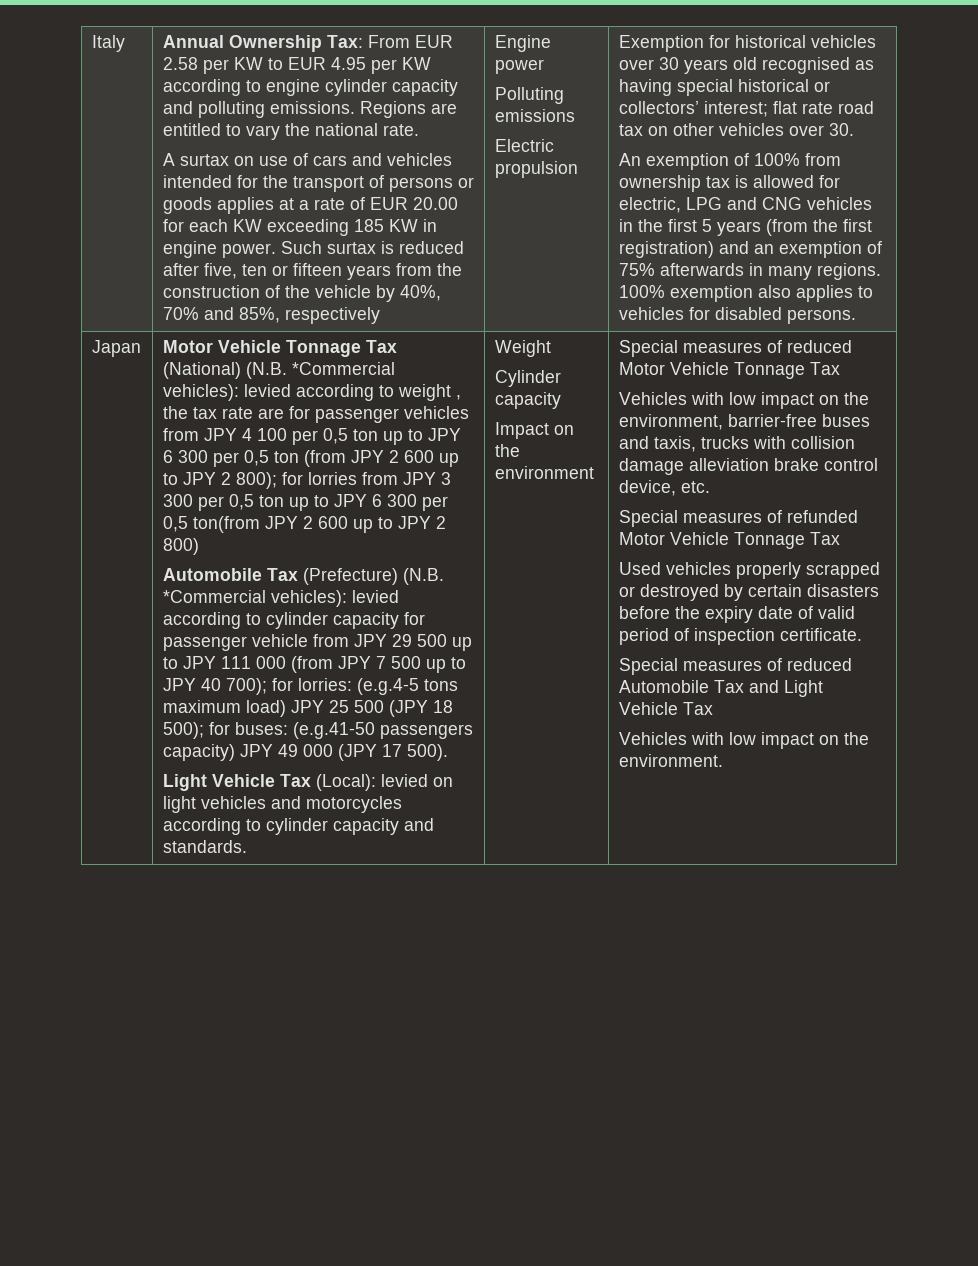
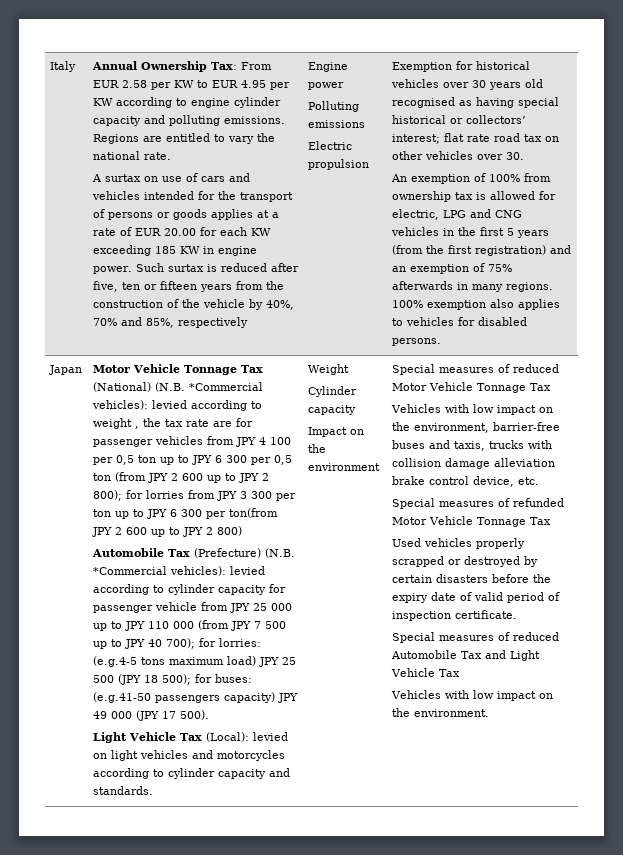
- Motor Vehicle Tonnage Tax (National) (N.B. *Commercial vehicles): levied according to weight , the tax rate are for passenger vehicles from JPY 4 100 per 0,5 ton up to JPY 6 300 per 0,5 ton (from JPY 2 600 up to JPY 2 800); for lorries from JPY 3 300 per 0,5 ton up to JPY 6 300 per 0,5 ton(from JPY 2 600 up to JPY 2 800)
+ Motor Vehicle Tonnage Tax (National) (N.B. *Commercial vehicles): levied according to weight , the tax rate are for passenger vehicles from JPY 4 100 per 0,5 ton up to JPY 6 300 per 0,5 ton (from JPY 2 600 up to JPY 2 800); for lorries from JPY 3 300 per ton up to JPY 6 300 per ton(from JPY 2 600 up to JPY 2 800)
- Automobile Tax (Prefecture) (N.B. *Commercial vehicles): levied according to cylinder capacity for passenger vehicle from JPY 29 500 up to JPY 111 000 (from JPY 7 500 up to JPY 40 700); for lorries: (e.g.4-5 tons maximum load) JPY 25 500 (JPY 18 500); for buses: (e.g.41-50 passengers capacity) JPY 49 000 (JPY 17 500).
+ Automobile Tax (Prefecture) (N.B. *Commercial vehicles): levied according to cylinder capacity for passenger vehicle from JPY 25 000 up to JPY 110 000 (from JPY 7 500 up to JPY 40 700); for lorries: (e.g.4-5 tons maximum load) JPY 25 500 (JPY 18 500); for buses: (e.g.41-50 passengers capacity) JPY 49 000 (JPY 17 500).

